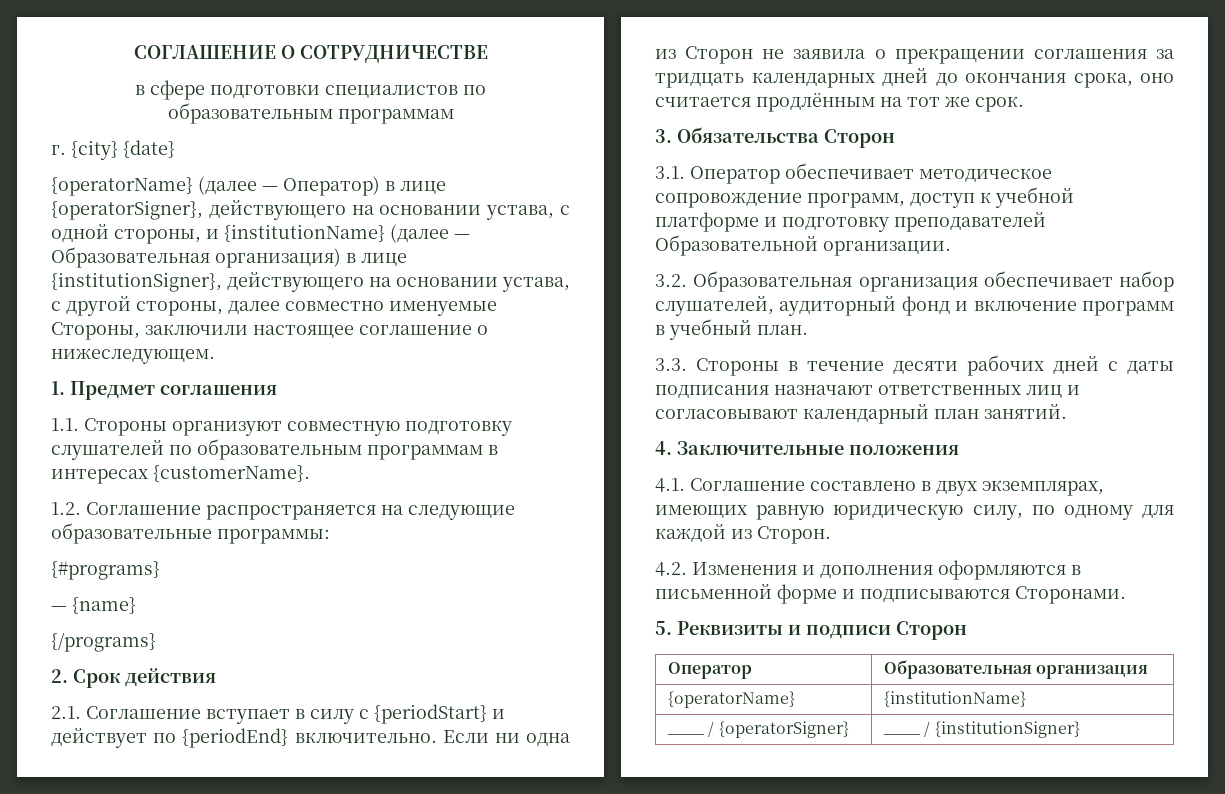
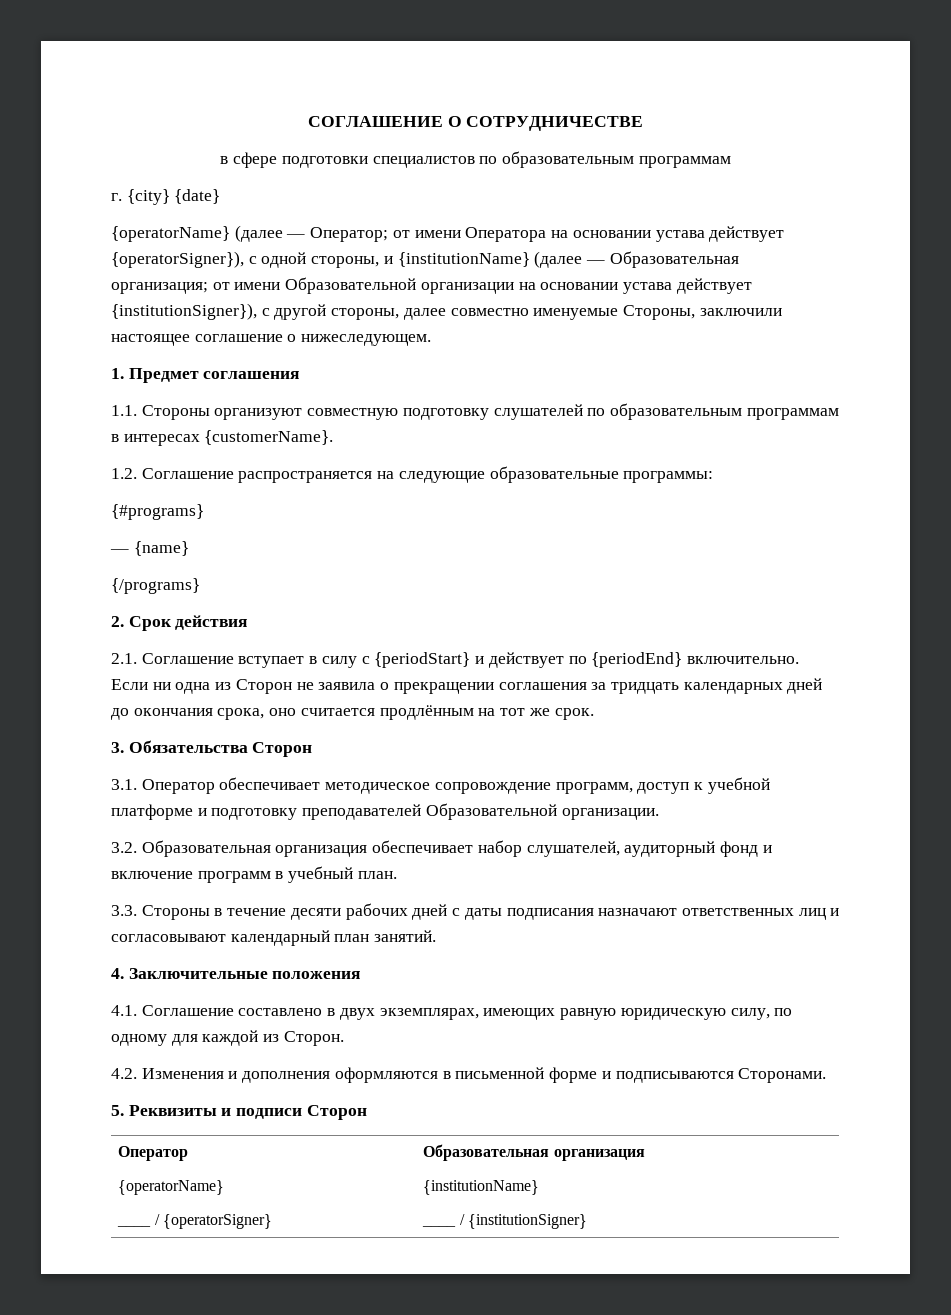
- {operatorName} (далее — Оператор) в лице {operatorSigner}, действующего на основании устава, с одной стороны, и {institutionName} (далее — Образовательная организация) в лице {institutionSigner}, действующего на основании устава, с другой стороны, далее совместно именуемые Стороны, заключили настоящее соглашение о нижеследующем.
+ {operatorName} (далее — Оператор; от имени Оператора на основании устава действует {operatorSigner}), с одной стороны, и {institutionName} (далее — Образовательная организация; от имени Образовательной организации на основании устава действует {institutionSigner}), с другой стороны, далее совместно именуемые Стороны, заключили настоящее соглашение о нижеследующем.

